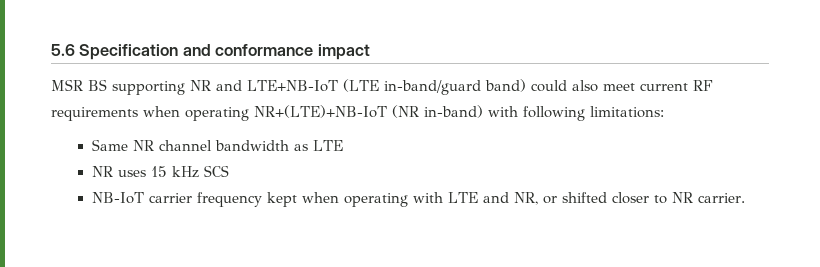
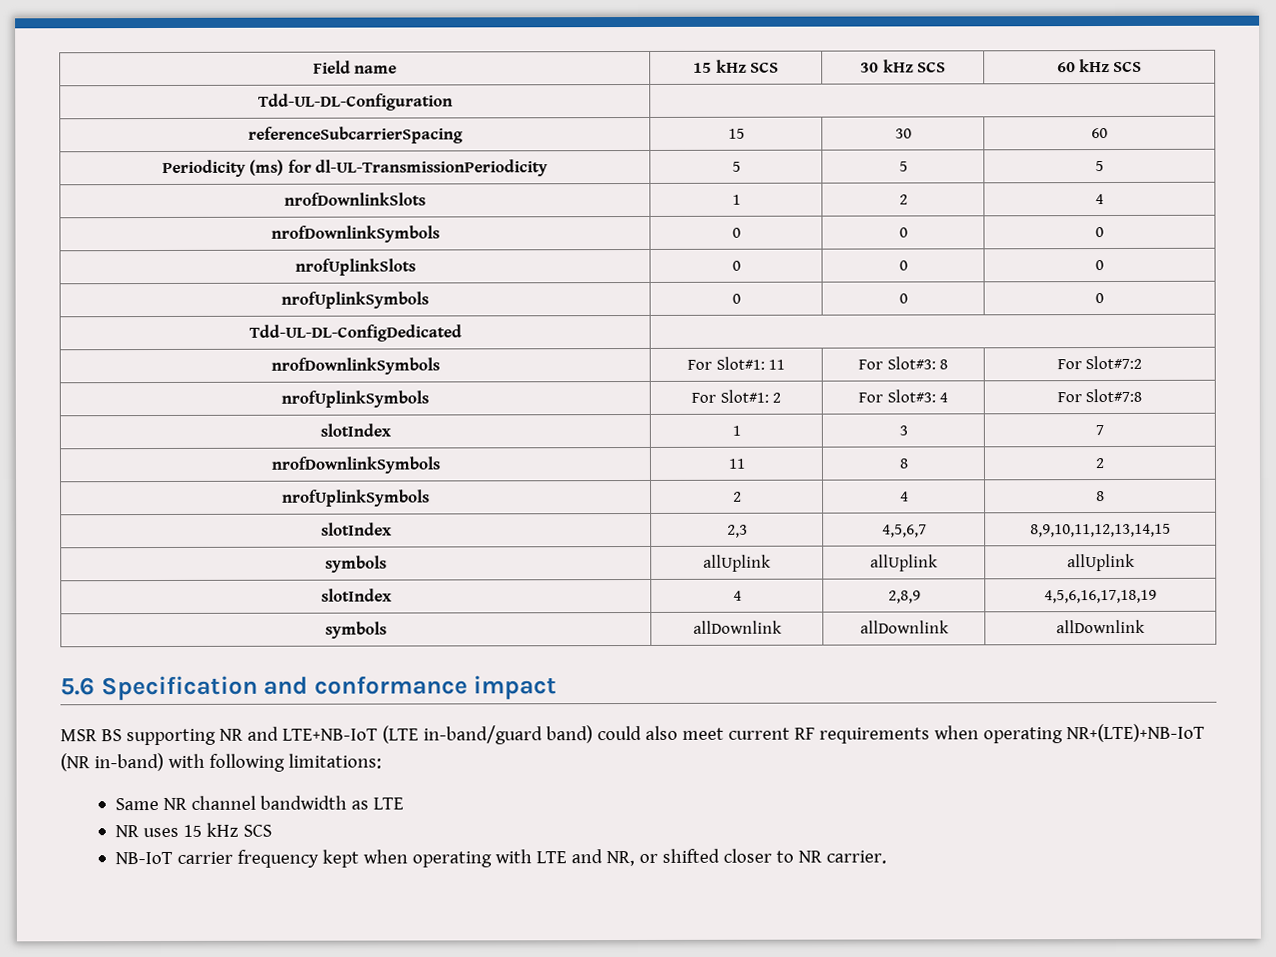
+ Field name | 15 kHz SCS | 30 kHz SCS | 60 kHz SCS
+ Tdd-UL-DL-Configuration |
+ referenceSubcarrierSpacing | 15 | 30 | 60
+ Periodicity (ms) for dl-UL-TransmissionPeriodicity | 5 | 5 | 5
+ nrofDownlinkSlots | 1 | 2 | 4
+ nrofDownlinkSymbols | 0 | 0 | 0
+ nrofUplinkSlots | 0 | 0 | 0
+ nrofUplinkSymbols | 0 | 0 | 0
+ Tdd-UL-DL-ConfigDedicated |
+ nrofDownlinkSymbols | For Slot#1: 11 | For Slot#3: 8 | For Slot#7:2
+ nrofUplinkSymbols | For Slot#1: 2 | For Slot#3: 4 | For Slot#7:8
+ slotIndex | 1 | 3 | 7
+ nrofDownlinkSymbols | 11 | 8 | 2
+ nrofUplinkSymbols | 2 | 4 | 8
+ slotIndex | 2,3 | 4,5,6,7 | 8,9,10,11,12,13,14,15
+ symbols | allUplink | allUplink | allUplink
+ slotIndex | 4 | 2,8,9 | 4,5,6,16,17,18,19
+ symbols | allDownlink | allDownlink | allDownlink

